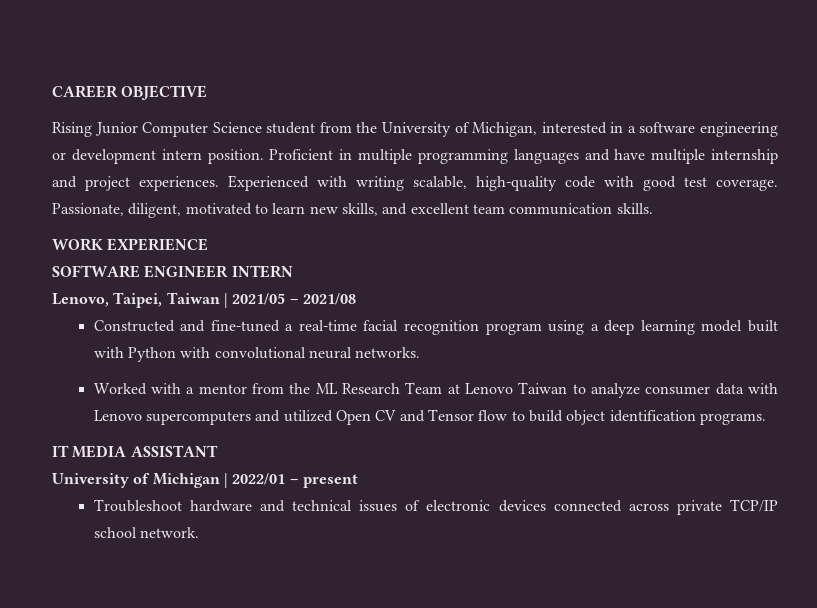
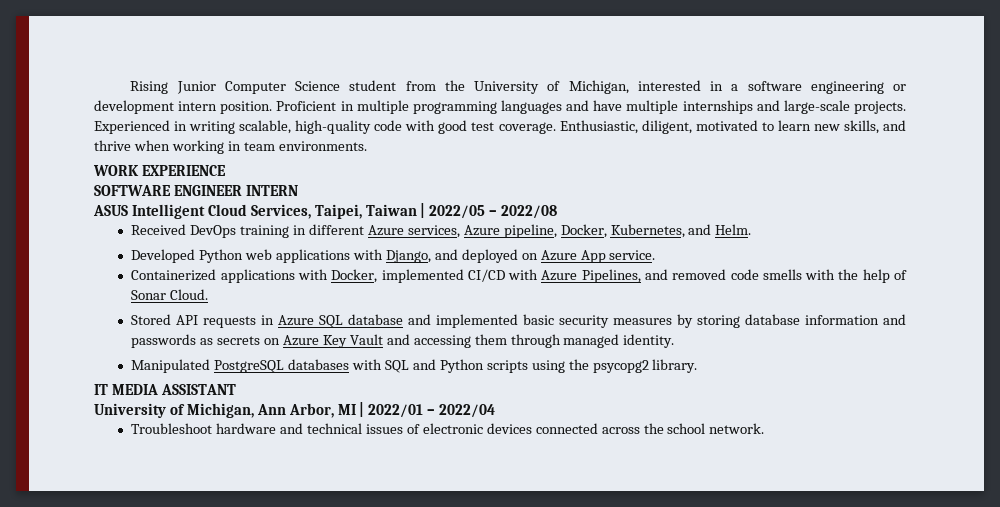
- CAREER OBJECTIVE
- Proficient in multiple programming languages and have multiple internship and project experiences. Experienced with writing scalable, high-quality code with good test coverage.
+ Proficient in multiple programming languages and have multiple internships and large-scale projects. Experienced in writing scalable, high-quality code with good test coverage.
- Passionate, diligent, motivated to learn new skills, and excellent team communication skills.
+ Enthusiastic, diligent, motivated to learn new skills, and thrive when working in team environments.
- Lenovo, Taipei, Taiwan | 2021/05 – 2021/08
- Constructed and fine-tuned a real-time facial recognition program using a deep learning model built with Python with convolutional neural networks.
- Worked with a mentor from the ML Research Team at Lenovo Taiwan to analyze consumer data with Lenovo supercomputers and utilized Open CV and Tensor flow to build object identification programs.
+ ASUS Intelligent Cloud Services, Taipei, Taiwan | 2022/05 – 2022/08
+ Received DevOps training in different Azure services, Azure pipeline, Docker, Kubernetes, and Helm.
+ Developed Python web applications with Django, and deployed on Azure App service.
+ Containerized applications with Docker, implemented CI/CD with Azure Pipelines, and removed code smells with the help of Sonar Cloud.
+ Stored API requests in Azure SQL database and implemented basic security measures by storing database information and passwords as secrets on Azure Key Vault and accessing them through managed identity.
+ Manipulated PostgreSQL databases with SQL and Python scripts using the psycopg2 library.
- University of Michigan | 2022/01 – present
+ University of Michigan, Ann Arbor, MI | 2022/01 – 2022/04
- Troubleshoot hardware and technical issues of electronic devices connected across private TCP/IP school network.
+ Troubleshoot hardware and technical issues of electronic devices connected across the school network.

